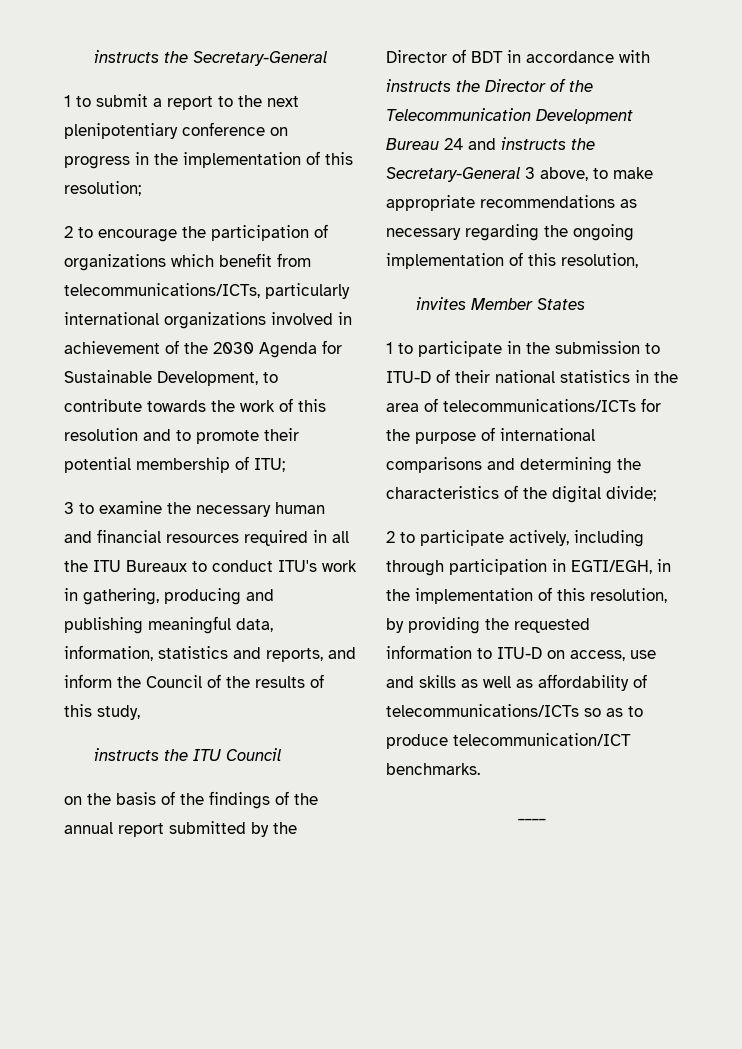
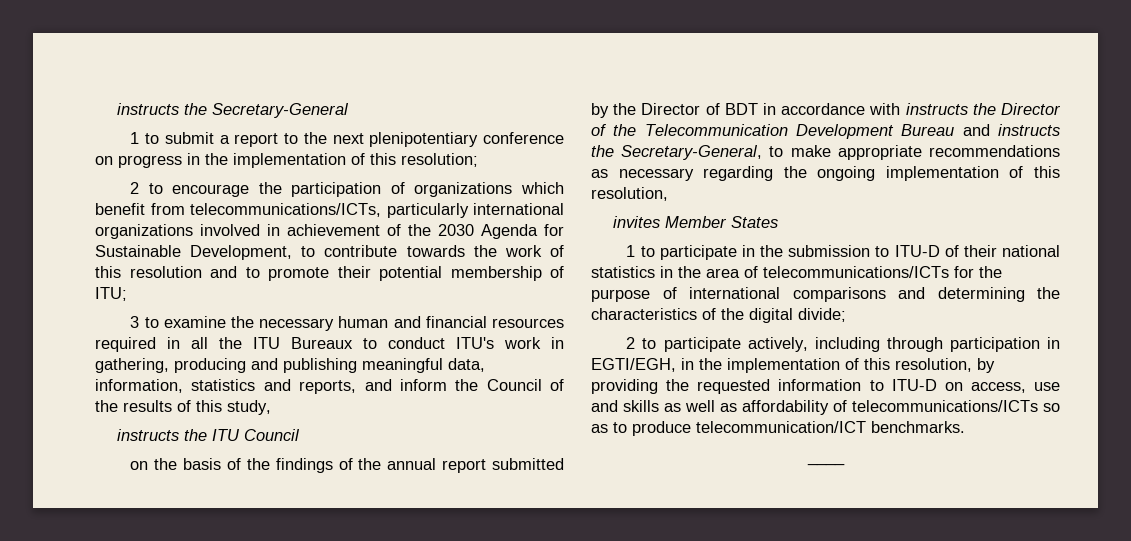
- on the basis of the findings of the annual report submitted by the Director of BDT in accordance with instructs the Director of the Telecommunication Development Bureau 24 and instructs the Secretary-General 3 above, to make appropriate recommendations as necessary regarding the ongoing implementation of this resolution,
+ on the basis of the findings of the annual report submitted by the Director of BDT in accordance with instructs the Director of the Telecommunication Development Bureau and instructs the Secretary-General, to make appropriate recommendations as necessary regarding the ongoing implementation of this resolution,

